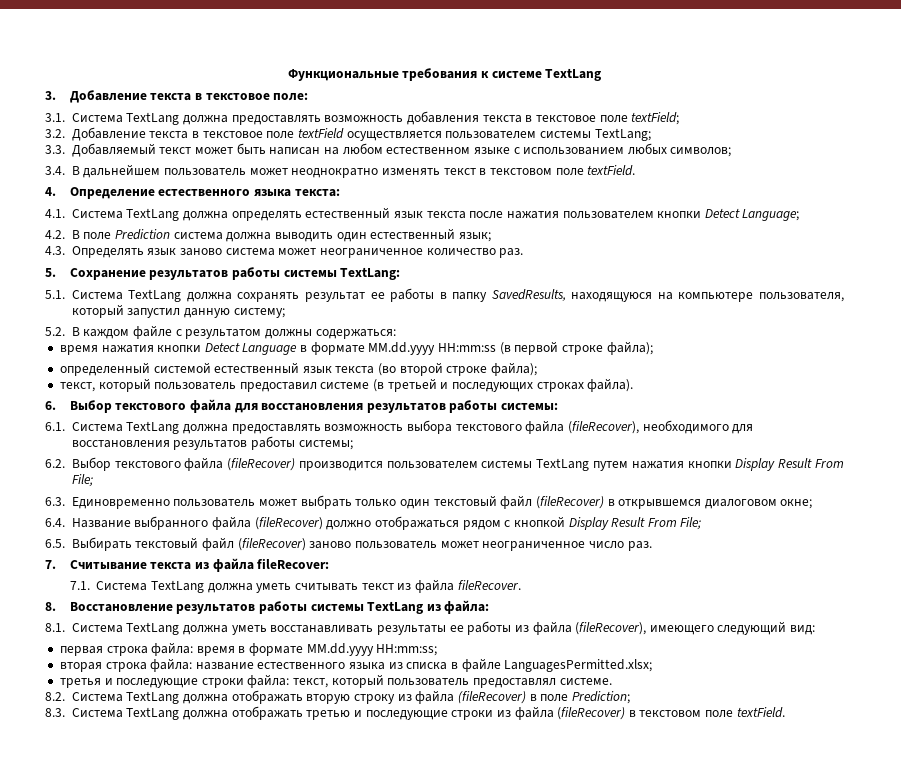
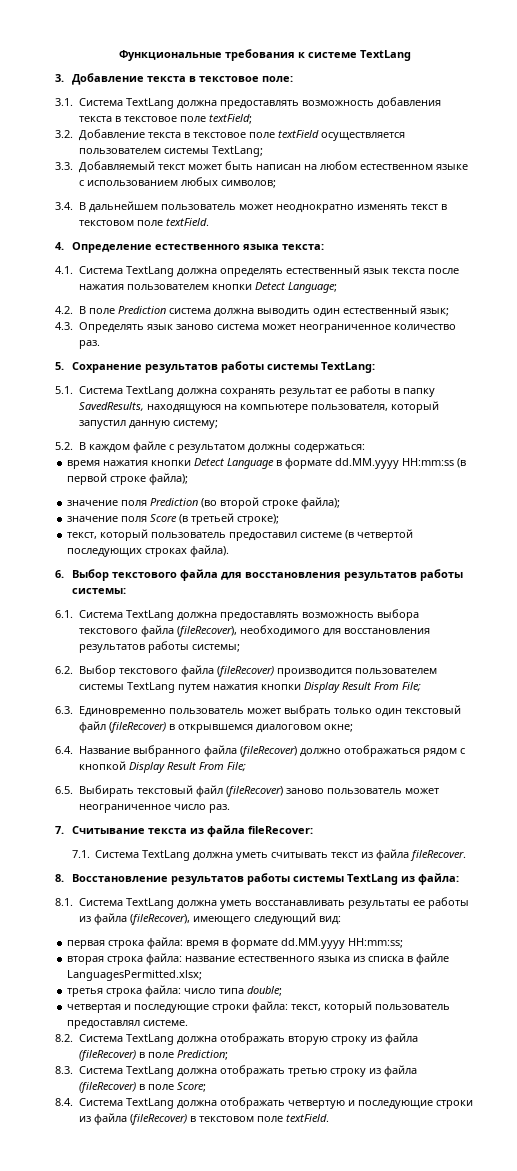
- время нажатия кнопки Detect Language в формате MM.dd.yyyy HH:mm:ss (в первой строке файла);
+ время нажатия кнопки Detect Language в формате dd.MM.yyyy HH:mm:ss (в первой строке файла);
- определенный системой естественный язык текста (во второй строке файла);
+ значение поля Prediction (во второй строке файла);
+ значение поля Score (в третьей строке);
- текст, который пользователь предоставил системе (в третьей и последующих строках файла).
+ текст, который пользователь предоставил системе (в четвертой последующих строках файла).
- первая строка файла: время в формате MM.dd.yyyy HH:mm:ss;
+ первая строка файла: время в формате dd.MM.yyyy HH:mm:ss;
- третья и последующие строки файла: текст, который пользователь предоставлял системе.
+ третья строка файла: число типа double;
+ четвертая и последующие строки файла: текст, который пользователь предоставлял системе.
- 8.3. Система TextLang должна отображать третью и последующие строки из файла (fileRecover) в текстовом поле textField.
+ 8.3. Система TextLang должна отображать третью строку из файла (fileRecover) в поле Score;
+ 8.4. Система TextLang должна отображать четвертую и последующие строки из файла (fileRecover) в текстовом поле textField.

